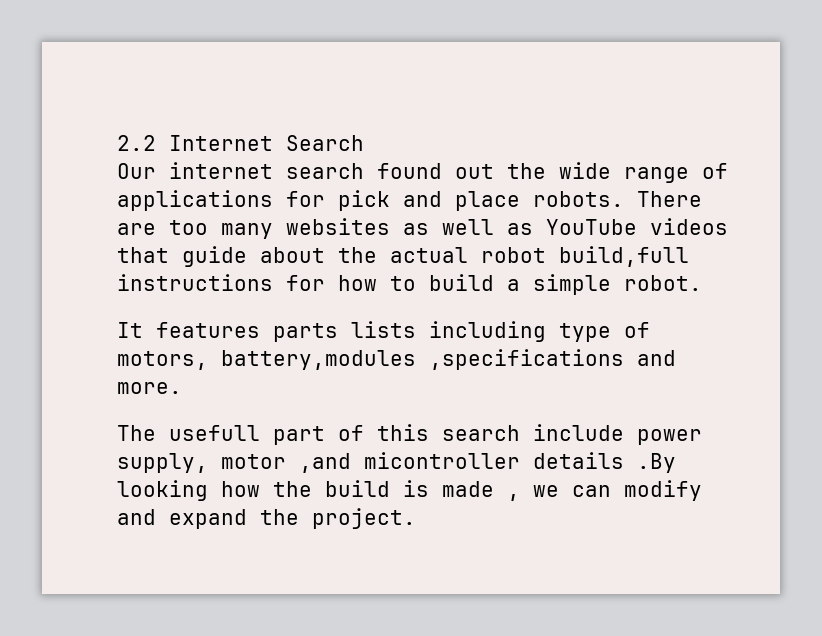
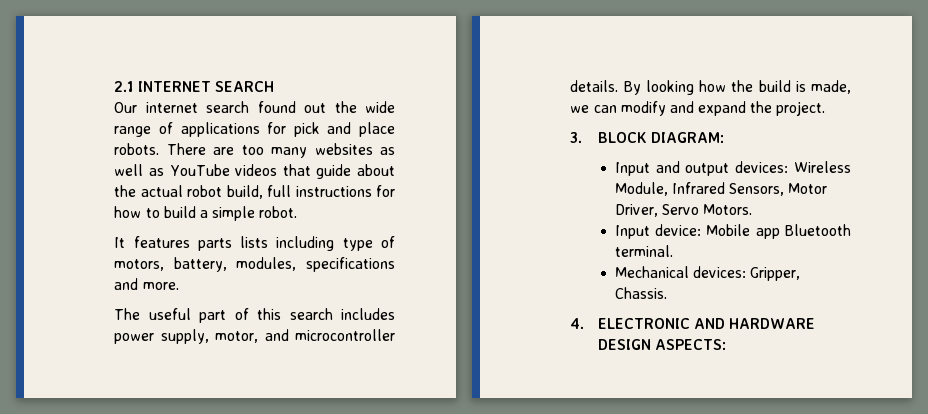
- 2.2 Internet Search
+ 2.1 INTERNET SEARCH
- There are too many websites as well as YouTube videos that guide about the actual robot build,full instructions for how to build a simple robot.
+ There are too many websites as well as YouTube videos that guide about the actual robot build, full instructions for how to build a simple robot.
- It features parts lists including type of motors, battery,modules ,specifications and more.
+ It features parts lists including type of motors, battery, modules, specifications and more.
- The usefull part of this search include power supply, motor ,and micontroller details .By looking how the build is made , we can modify and expand the project.
+ The useful part of this search includes power supply, motor, and microcontroller details. By looking how the build is made, we can modify and expand the project.
+ 3. BLOCK DIAGRAM:
+ Input and output devices: Wireless Module, Infrared Sensors, Motor Driver, Servo Motors.
+ Input device: Mobile app Bluetooth terminal.
+ Mechanical devices: Gripper, Chassis.
+ 4. ELECTRONIC AND HARDWARE DESIGN ASPECTS:

